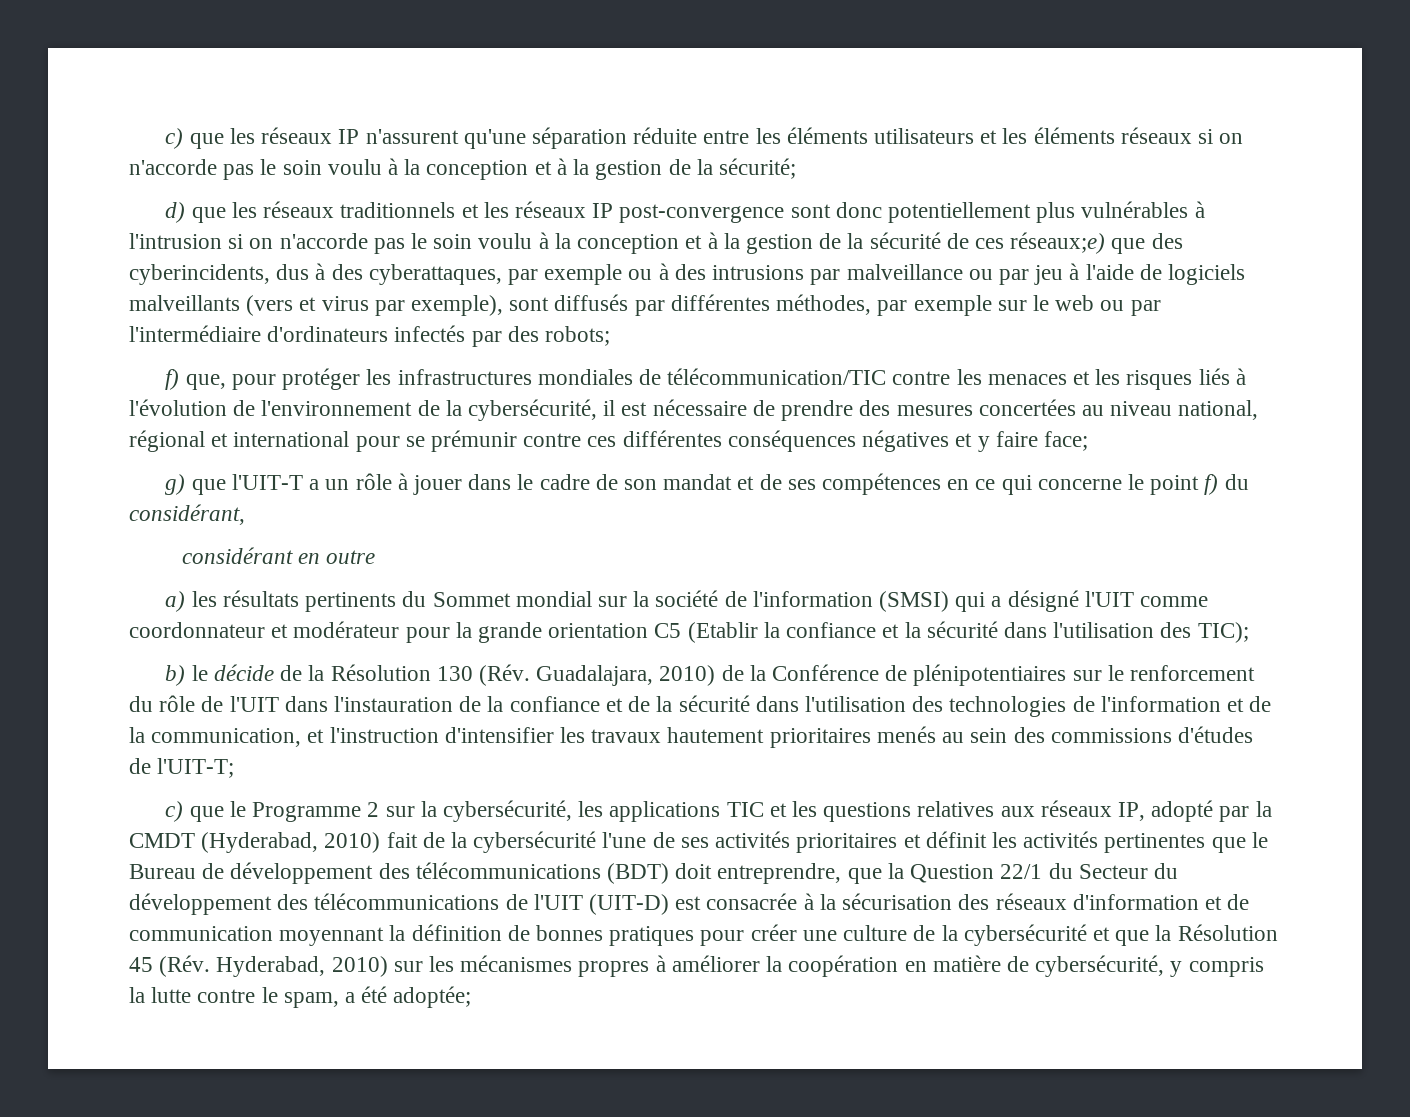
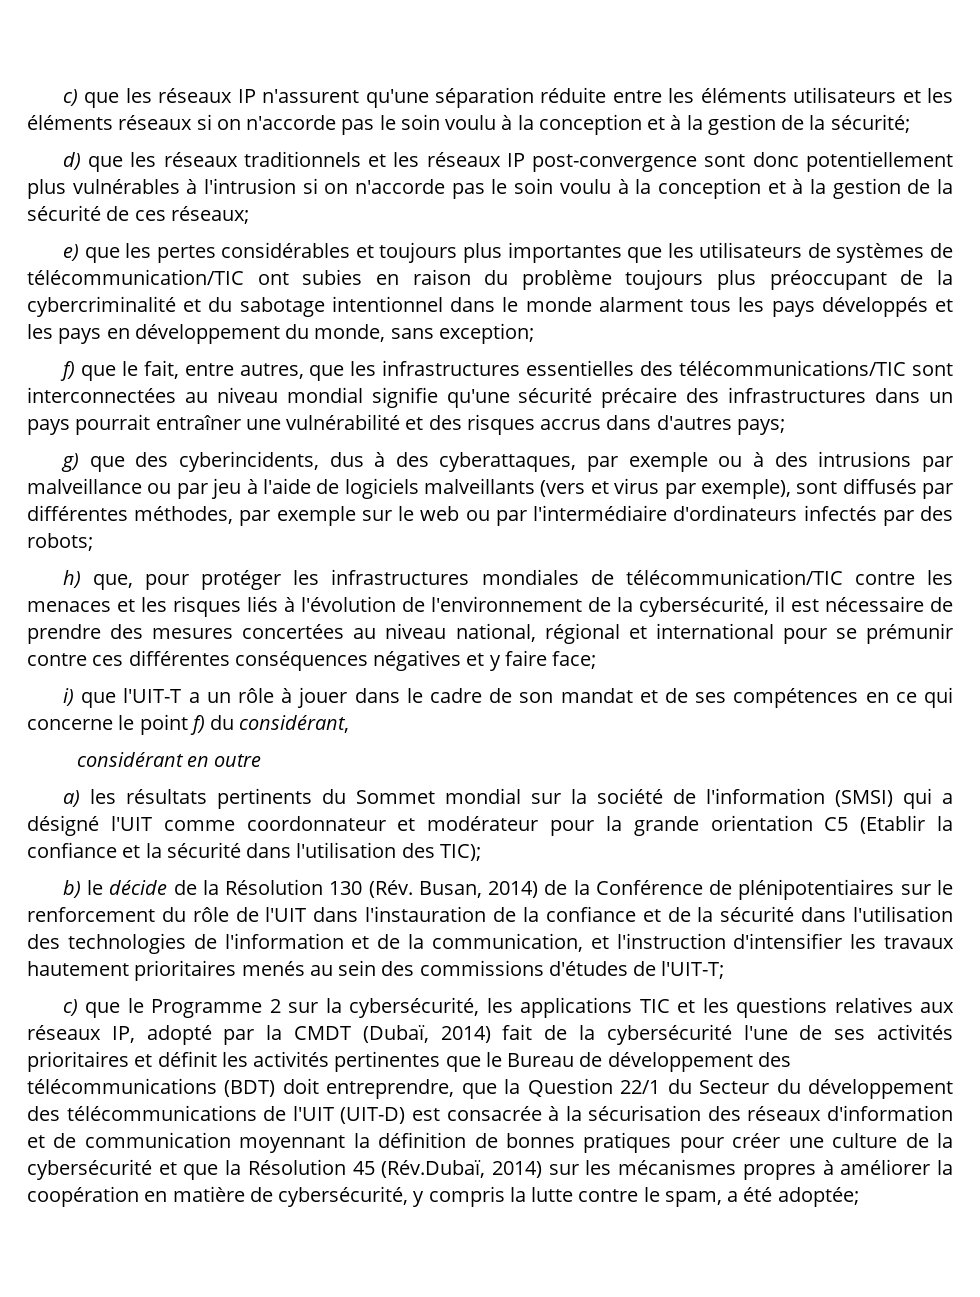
- d) que les réseaux traditionnels et les réseaux IP post-convergence sont donc potentiellement plus vulnérables à l'intrusion si on n'accorde pas le soin voulu à la conception et à la gestion de la sécurité de ces réseaux;e) que des cyberincidents, dus à des cyberattaques, par exemple ou à des intrusions par malveillance ou par jeu à l'aide de logiciels malveillants (vers et virus par exemple), sont diffusés par différentes méthodes, par exemple sur le web ou par l'intermédiaire d'ordinateurs infectés par des robots;
+ d) que les réseaux traditionnels et les réseaux IP post-convergence sont donc potentiellement plus vulnérables à l'intrusion si on n'accorde pas le soin voulu à la conception et à la gestion de la sécurité de ces réseaux;
+ e) que les pertes considérables et toujours plus importantes que les utilisateurs de systèmes de télécommunication/TIC ont subies en raison du problème toujours plus préoccupant de la cybercriminalité et du sabotage intentionnel dans le monde alarment tous les pays développés et les pays en développement du monde, sans exception;
+ f) que le fait, entre autres, que les infrastructures essentielles des télécommunications/TIC sont interconnectées au niveau mondial signifie qu'une sécurité précaire des infrastructures dans un pays pourrait entraîner une vulnérabilité et des risques accrus dans d'autres pays;
+ g) que des cyberincidents, dus à des cyberattaques, par exemple ou à des intrusions par malveillance ou par jeu à l'aide de logiciels malveillants (vers et virus par exemple), sont diffusés par différentes méthodes, par exemple sur le web ou par l'intermédiaire d'ordinateurs infectés par des robots;
- f) que, pour protéger les infrastructures mondiales de télécommunication/TIC contre les menaces et les risques liés à l'évolution de l'environnement de la cybersécurité, il est nécessaire de prendre des mesures concertées au niveau national, régional et international pour se prémunir contre ces différentes conséquences négatives et y faire face;
+ h) que, pour protéger les infrastructures mondiales de télécommunication/TIC contre les menaces et les risques liés à l'évolution de l'environnement de la cybersécurité, il est nécessaire de prendre des mesures concertées au niveau national, régional et international pour se prémunir contre ces différentes conséquences négatives et y faire face;
- g) que l'UIT-T a un rôle à jouer dans le cadre de son mandat et de ses compétences en ce qui concerne le point f) du considérant,
+ i) que l'UIT-T a un rôle à jouer dans le cadre de son mandat et de ses compétences en ce qui concerne le point f) du considérant,
- b) le décide de la Résolution 130 (Rév. Guadalajara, 2010) de la Conférence de plénipotentiaires sur le renforcement du rôle de l'UIT dans l'instauration de la confiance et de la sécurité dans l'utilisation des technologies de l'information et de la communication, et l'instruction d'intensifier les travaux hautement prioritaires menés au sein des commissions d'études de l'UIT-T;
+ b) le décide de la Résolution 130 (Rév. Busan, 2014) de la Conférence de plénipotentiaires sur le renforcement du rôle de l'UIT dans l'instauration de la confiance et de la sécurité dans l'utilisation des technologies de l'information et de la communication, et l'instruction d'intensifier les travaux hautement prioritaires menés au sein des commissions d'études de l'UIT-T;
- c) que le Programme 2 sur la cybersécurité, les applications TIC et les questions relatives aux réseaux IP, adopté par la CMDT (Hyderabad, 2010) fait de la cybersécurité l'une de ses activités prioritaires et définit les activités pertinentes que le Bureau de développement des télécommunications (BDT) doit entreprendre, que la Question 22/1 du Secteur du développement des télécommunications de l'UIT (UIT-D) est consacrée à la sécurisation des réseaux d'information et de communication moyennant la définition de bonnes pratiques pour créer une culture de la cybersécurité et que la Résolution 45 (Rév. Hyderabad, 2010) sur les mécanismes propres à améliorer la coopération en matière de cybersécurité, y compris la lutte contre le spam, a été adoptée;
+ c) que le Programme 2 sur la cybersécurité, les applications TIC et les questions relatives aux réseaux IP, adopté par la CMDT (Dubaï, 2014) fait de la cybersécurité l'une de ses activités prioritaires et définit les activités pertinentes que le Bureau de développement des télécommunications (BDT) doit entreprendre, que la Question 22/1 du Secteur du développement des télécommunications de l'UIT (UIT-D) est consacrée à la sécurisation des réseaux d'information et de communication moyennant la définition de bonnes pratiques pour créer une culture de la cybersécurité et que la Résolution 45 (Rév.Dubaï, 2014) sur les mécanismes propres à améliorer la coopération en matière de cybersécurité, y compris la lutte contre le spam, a été adoptée;

